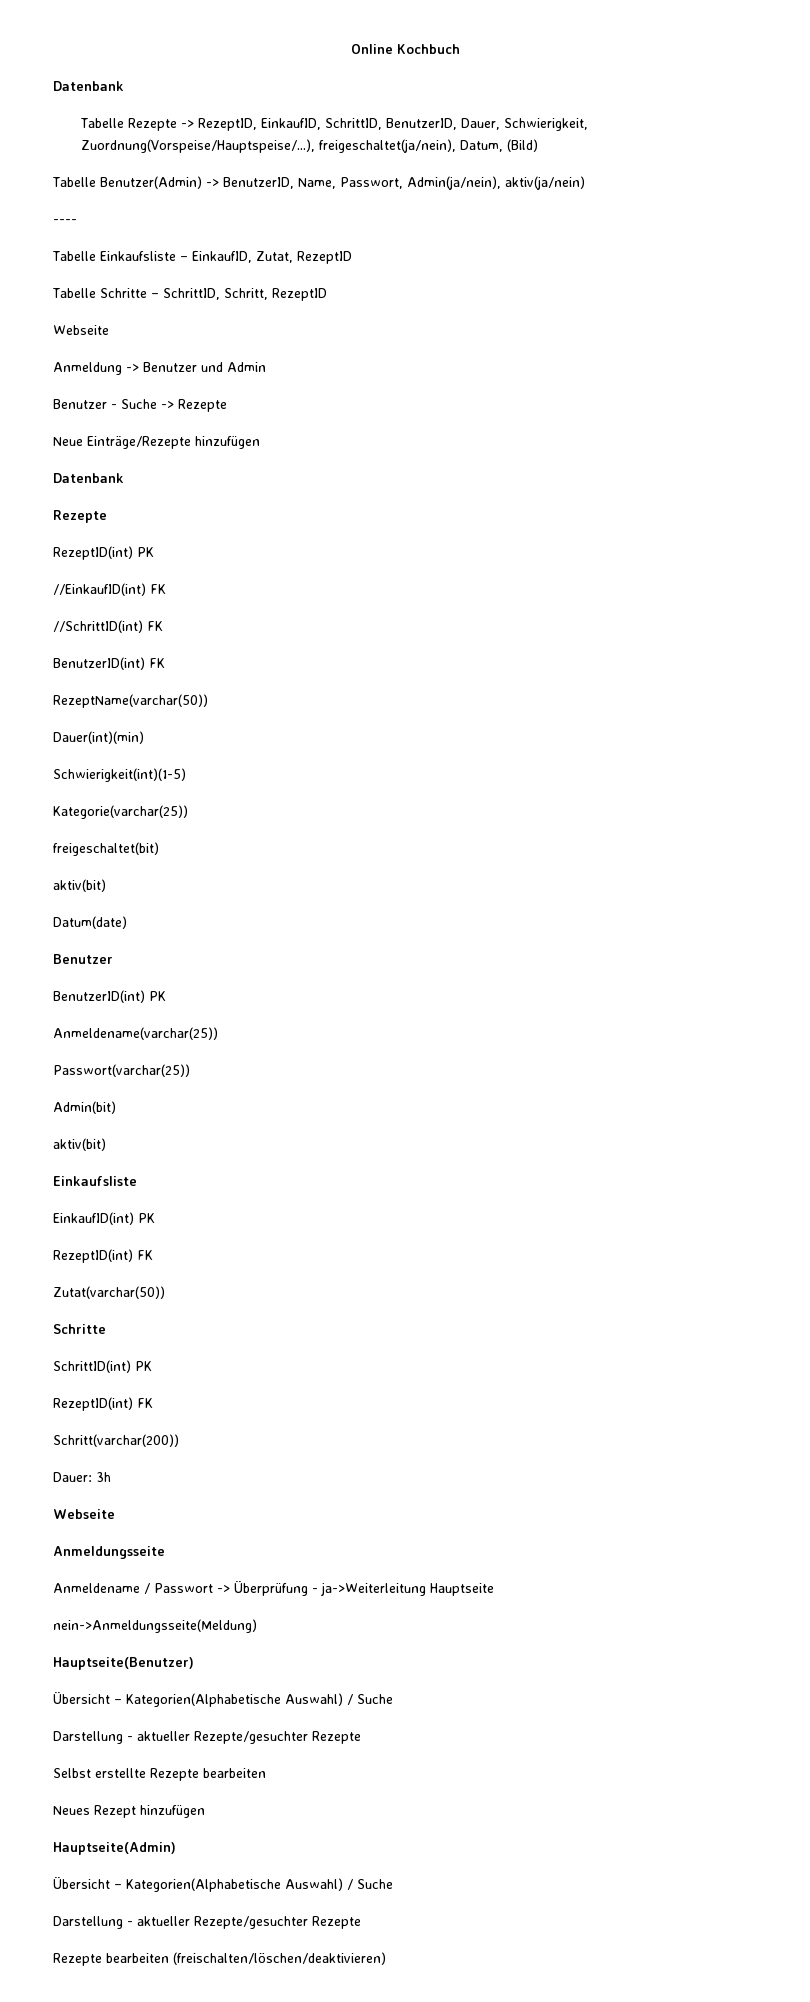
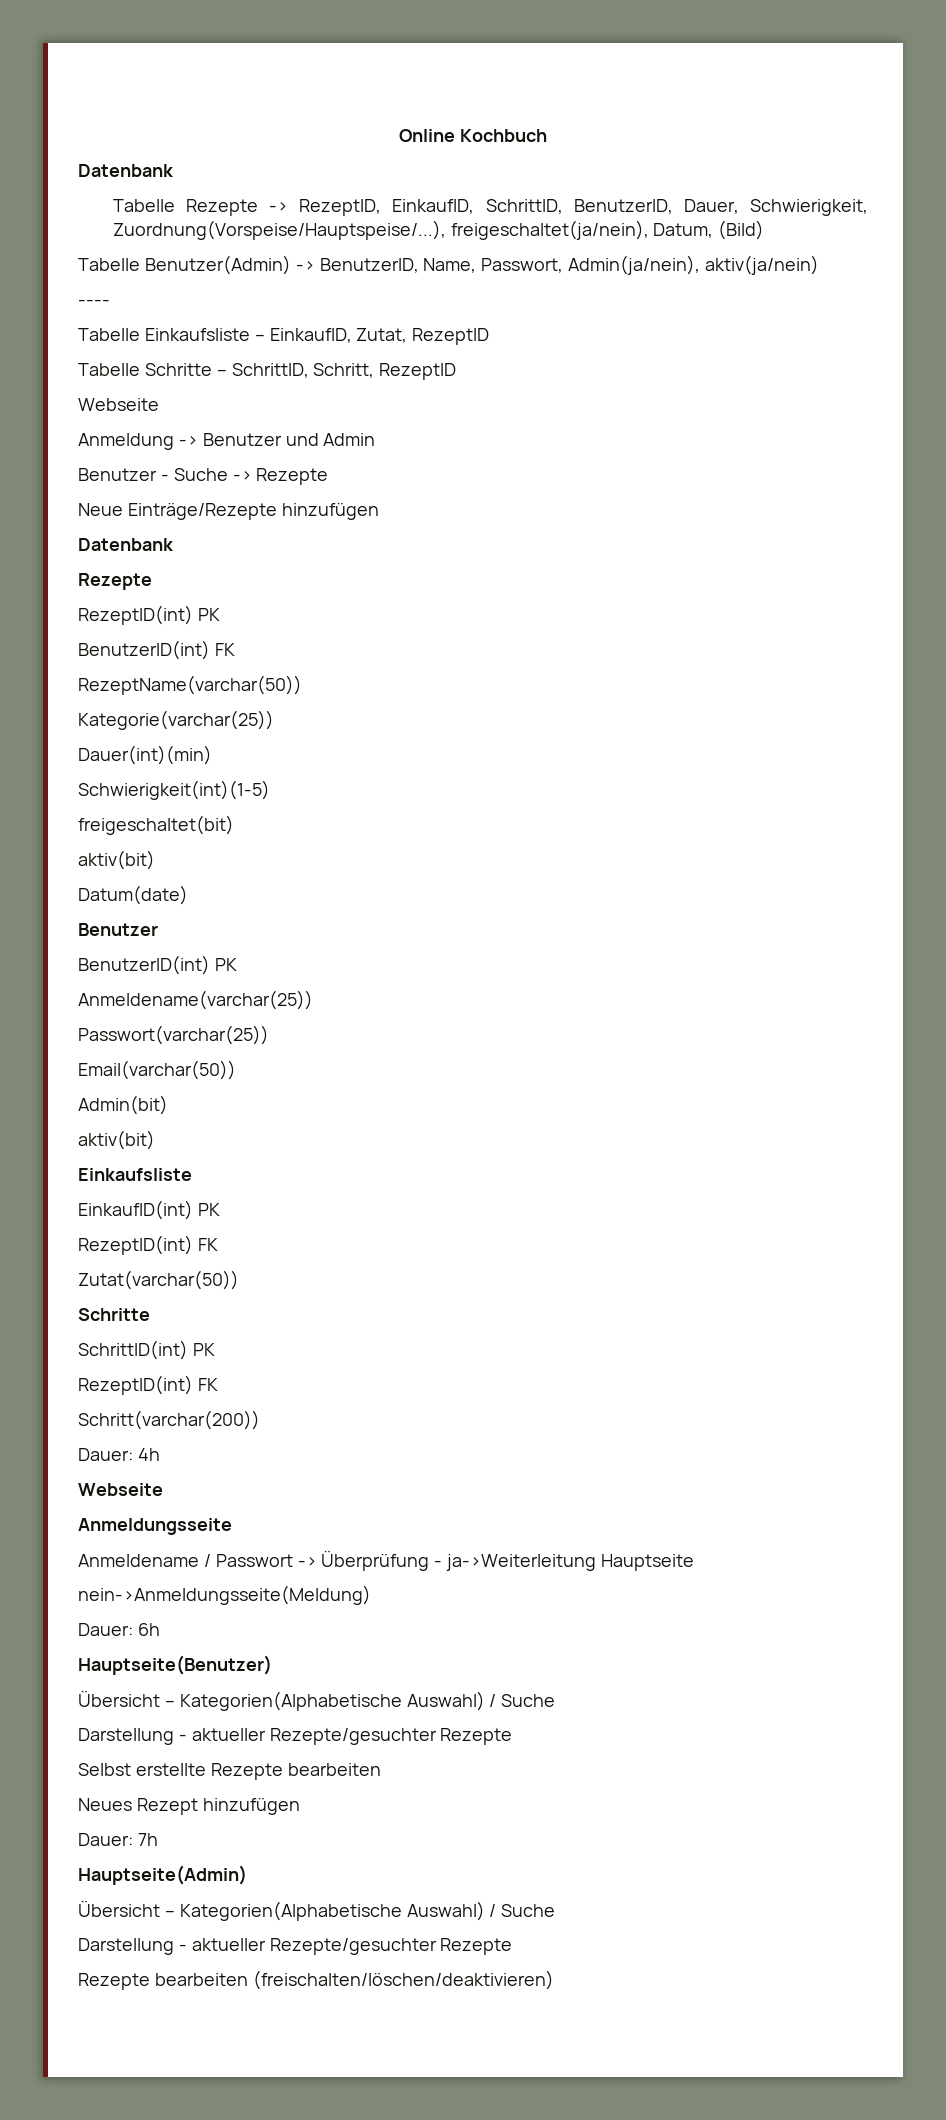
- //EinkaufID(int) FK
- //SchrittID(int) FK
+ Kategorie(varchar(25))
- Kategorie(varchar(25))
+ Email(varchar(50))
- Dauer: 3h
+ Dauer: 4h
+ Dauer: 6h
+ Dauer: 7h

